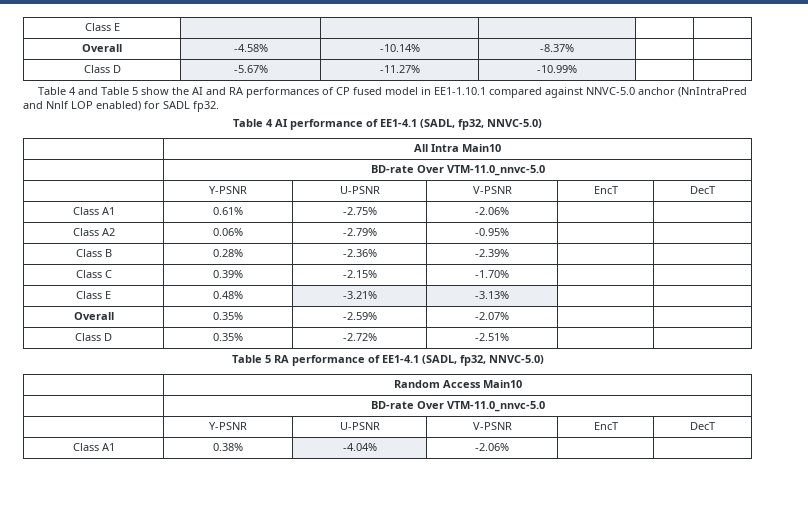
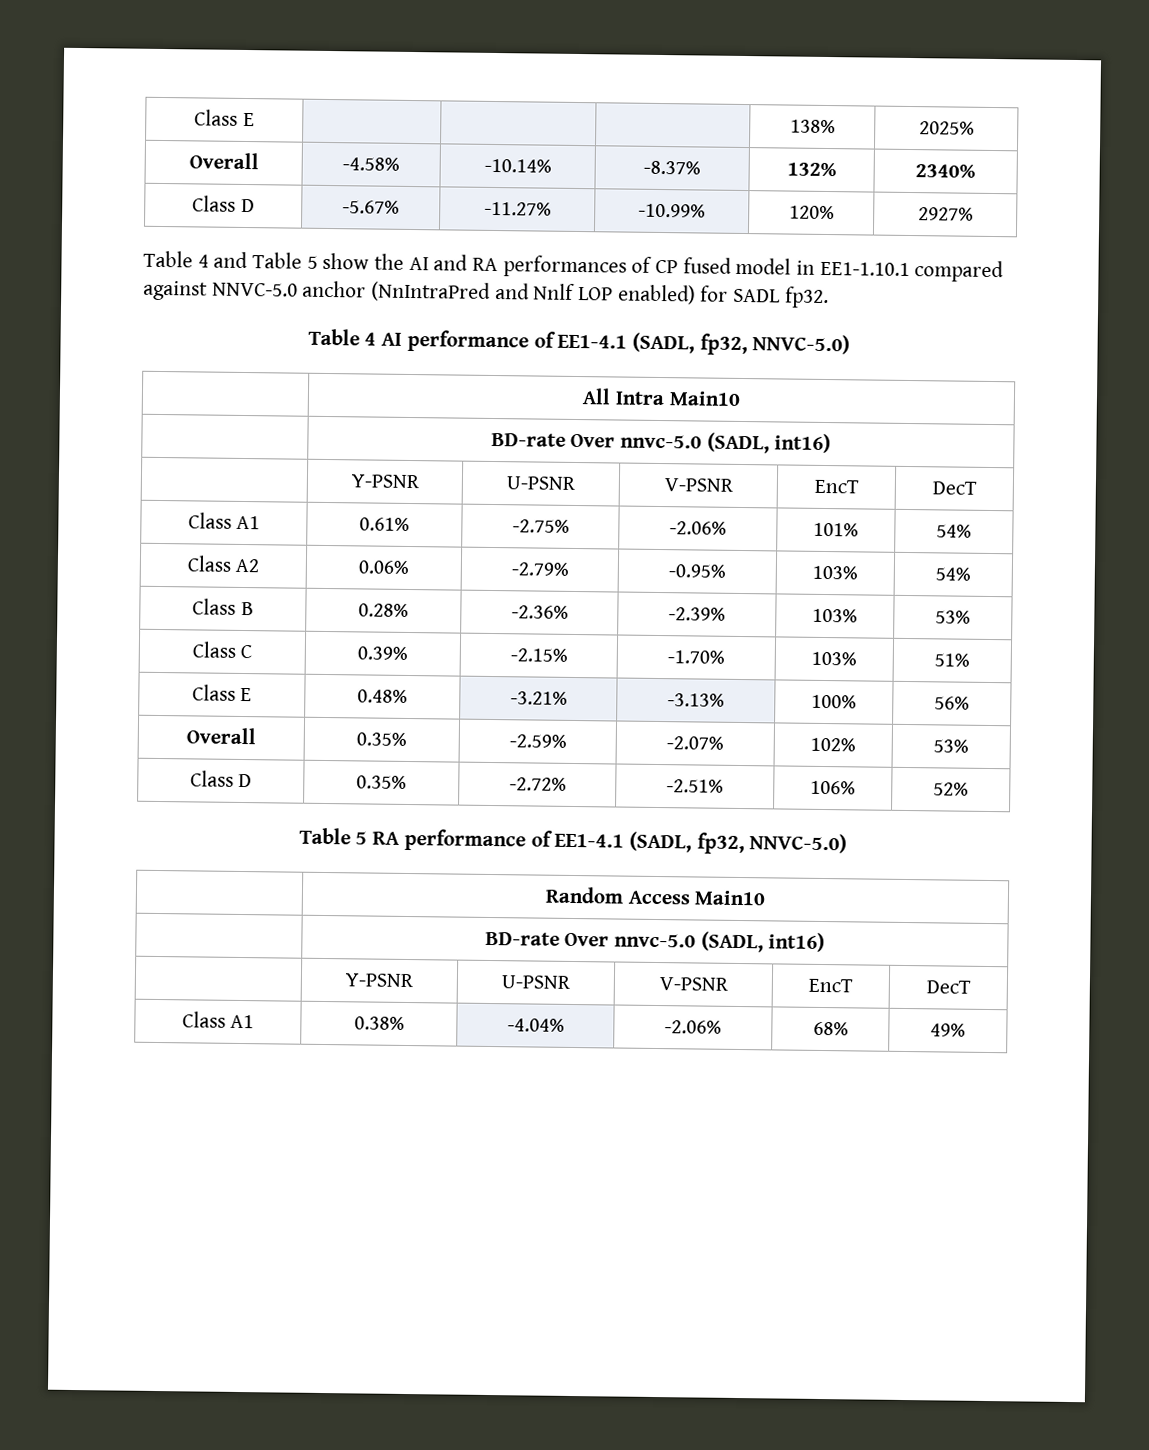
- Class E | | | | |
+ Class E | | | | 138% | 2025%
- Overall | -4.58% | -10.14% | -8.37% | |
+ Overall | -4.58% | -10.14% | -8.37% | 132% | 2340%
- Class D | -5.67% | -11.27% | -10.99% | |
+ Class D | -5.67% | -11.27% | -10.99% | 120% | 2927%
  | All Intra Main10
- | BD-rate Over VTM-11.0_nnvc-5.0
+ | BD-rate Over nnvc-5.0 (SADL, int16)
- Class A1 | 0.61% | -2.75% | -2.06% | |
+ Class A1 | 0.61% | -2.75% | -2.06% | 101% | 54%
- Class A2 | 0.06% | -2.79% | -0.95% | |
+ Class A2 | 0.06% | -2.79% | -0.95% | 103% | 54%
- Class B | 0.28% | -2.36% | -2.39% | |
+ Class B | 0.28% | -2.36% | -2.39% | 103% | 53%
- Class C | 0.39% | -2.15% | -1.70% | |
+ Class C | 0.39% | -2.15% | -1.70% | 103% | 51%
- Class E | 0.48% | -3.21% | -3.13% | |
+ Class E | 0.48% | -3.21% | -3.13% | 100% | 56%
- Overall | 0.35% | -2.59% | -2.07% | |
+ Overall | 0.35% | -2.59% | -2.07% | 102% | 53%
- Class D | 0.35% | -2.72% | -2.51% | |
+ Class D | 0.35% | -2.72% | -2.51% | 106% | 52%
  | Random Access Main10
- | BD-rate Over VTM-11.0_nnvc-5.0
+ | BD-rate Over nnvc-5.0 (SADL, int16)
- Class A1 | 0.38% | -4.04% | -2.06% | |
+ Class A1 | 0.38% | -4.04% | -2.06% | 68% | 49%

